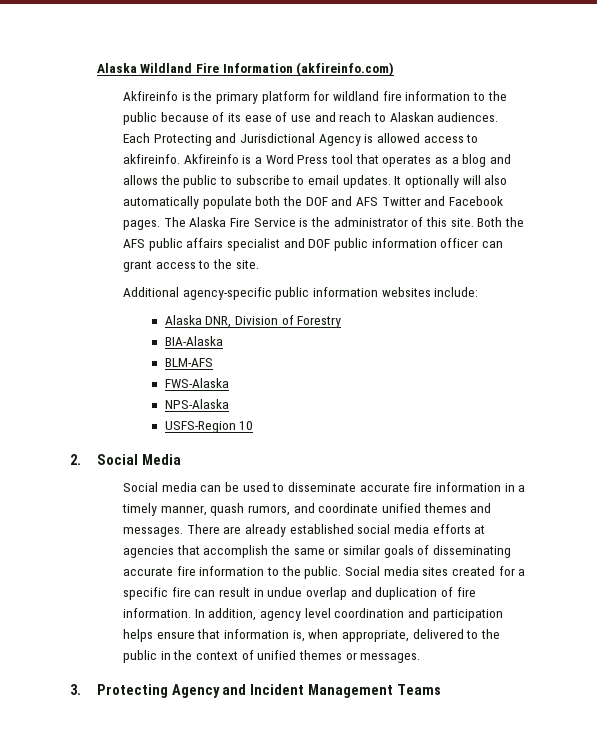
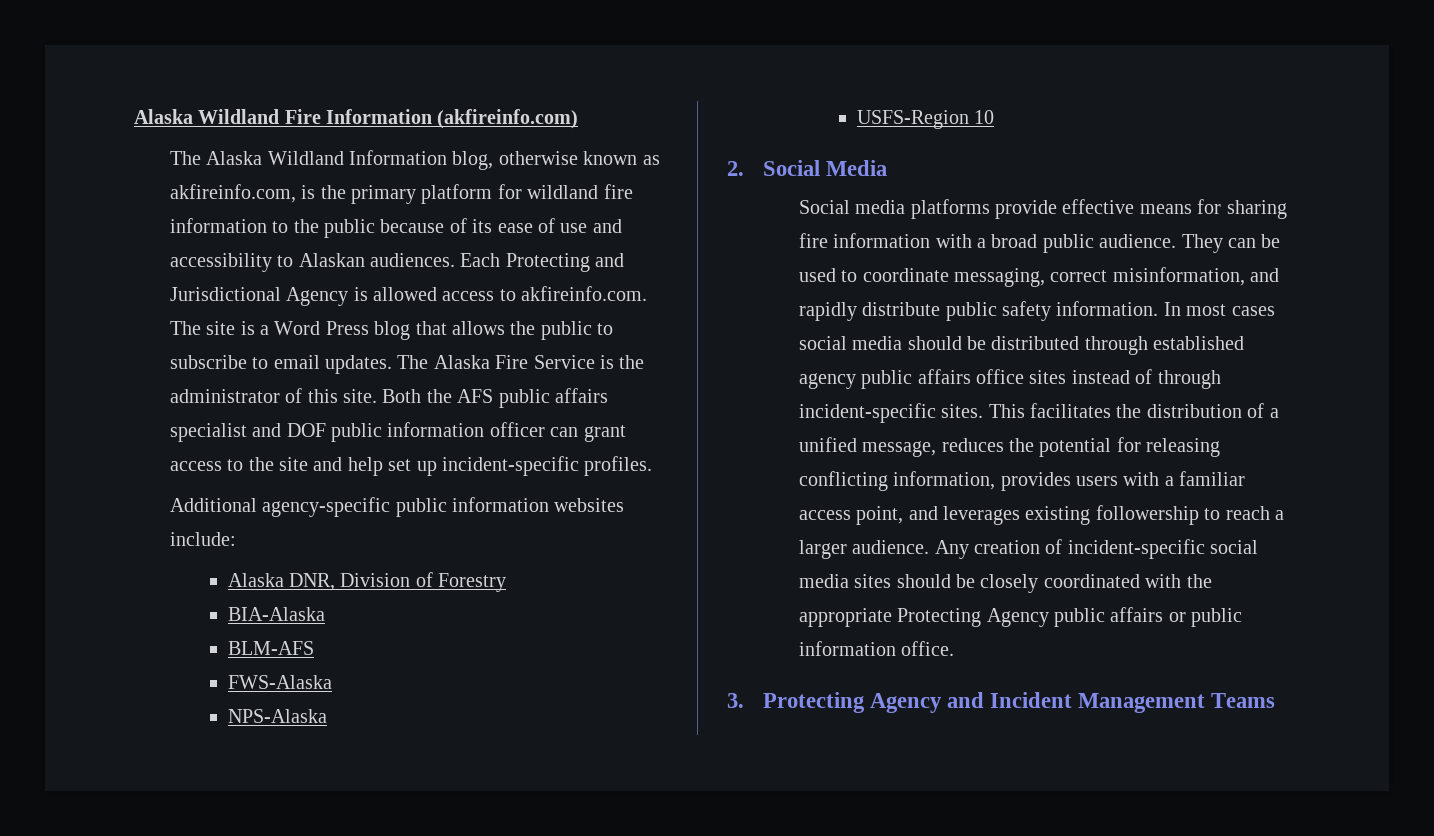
- Akfireinfo is the primary platform for wildland fire information to the public because of its ease of use and reach to Alaskan audiences.
+ The Alaska Wildland Information blog, otherwise known as akfireinfo.com, is the primary platform for wildland fire information to the public because of its ease of use and accessibility to Alaskan audiences.
- Each Protecting and Jurisdictional Agency is allowed access to akfireinfo. Akfireinfo is a Word Press tool that operates as a blog and allows the public to subscribe to email updates.
+ Each Protecting and Jurisdictional Agency is allowed access to akfireinfo.com. The site is a Word Press blog that allows the public to subscribe to email updates.
- It optionally will also automatically populate both the DOF and AFS Twitter and Facebook pages.
- Both the AFS public affairs specialist and DOF public information officer can grant access to the site.
+ Both the AFS public affairs specialist and DOF public information officer can grant access to the site and help set up incident-specific profiles.
- Social media can be used to disseminate accurate fire information in a timely manner, quash rumors, and coordinate unified themes and messages. There are already established social media efforts at agencies that accomplish the same or similar goals of disseminating accurate fire information to the public. Social media sites created for a specific fire can result in undue overlap and duplication of fire information. In addition, agency level coordination and participation helps ensure that information is, when appropriate, delivered to the public in the context of unified themes or messages.
+ Social media platforms provide effective means for sharing fire information with a broad public audience. They can be used to coordinate messaging, correct misinformation, and rapidly distribute public safety information. In most cases social media should be distributed through established agency public affairs office sites instead of through incident-specific sites. This facilitates the distribution of a unified message, reduces the potential for releasing conflicting information, provides users with a familiar access point, and leverages existing followership to reach a larger audience. Any creation of incident-specific social media sites should be closely coordinated with the appropriate Protecting Agency public affairs or public information office.

